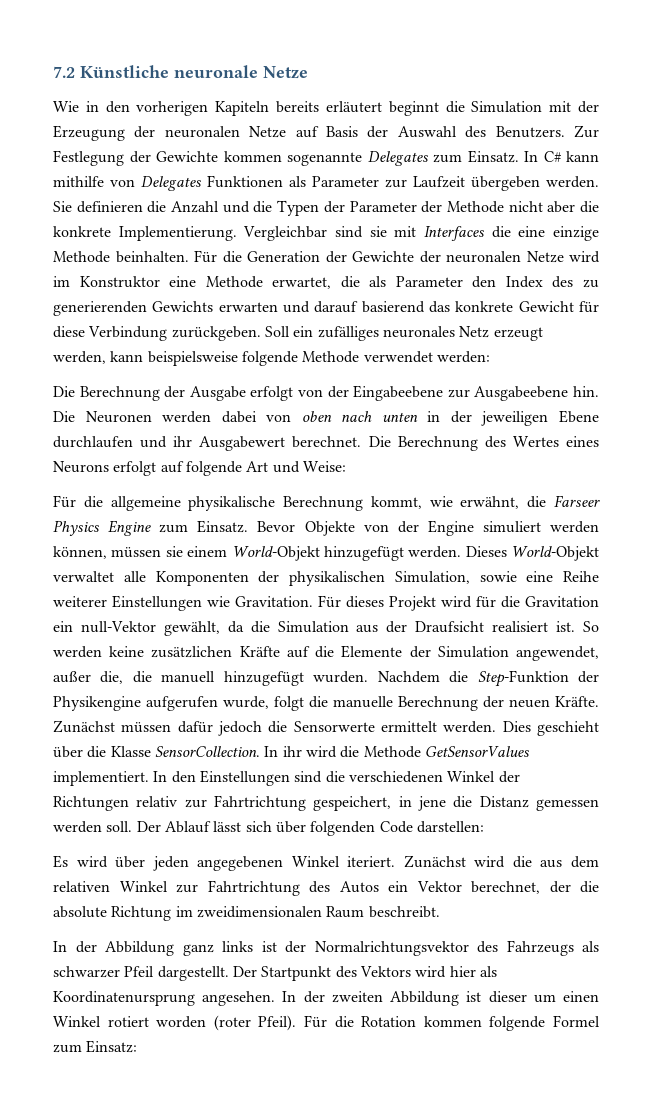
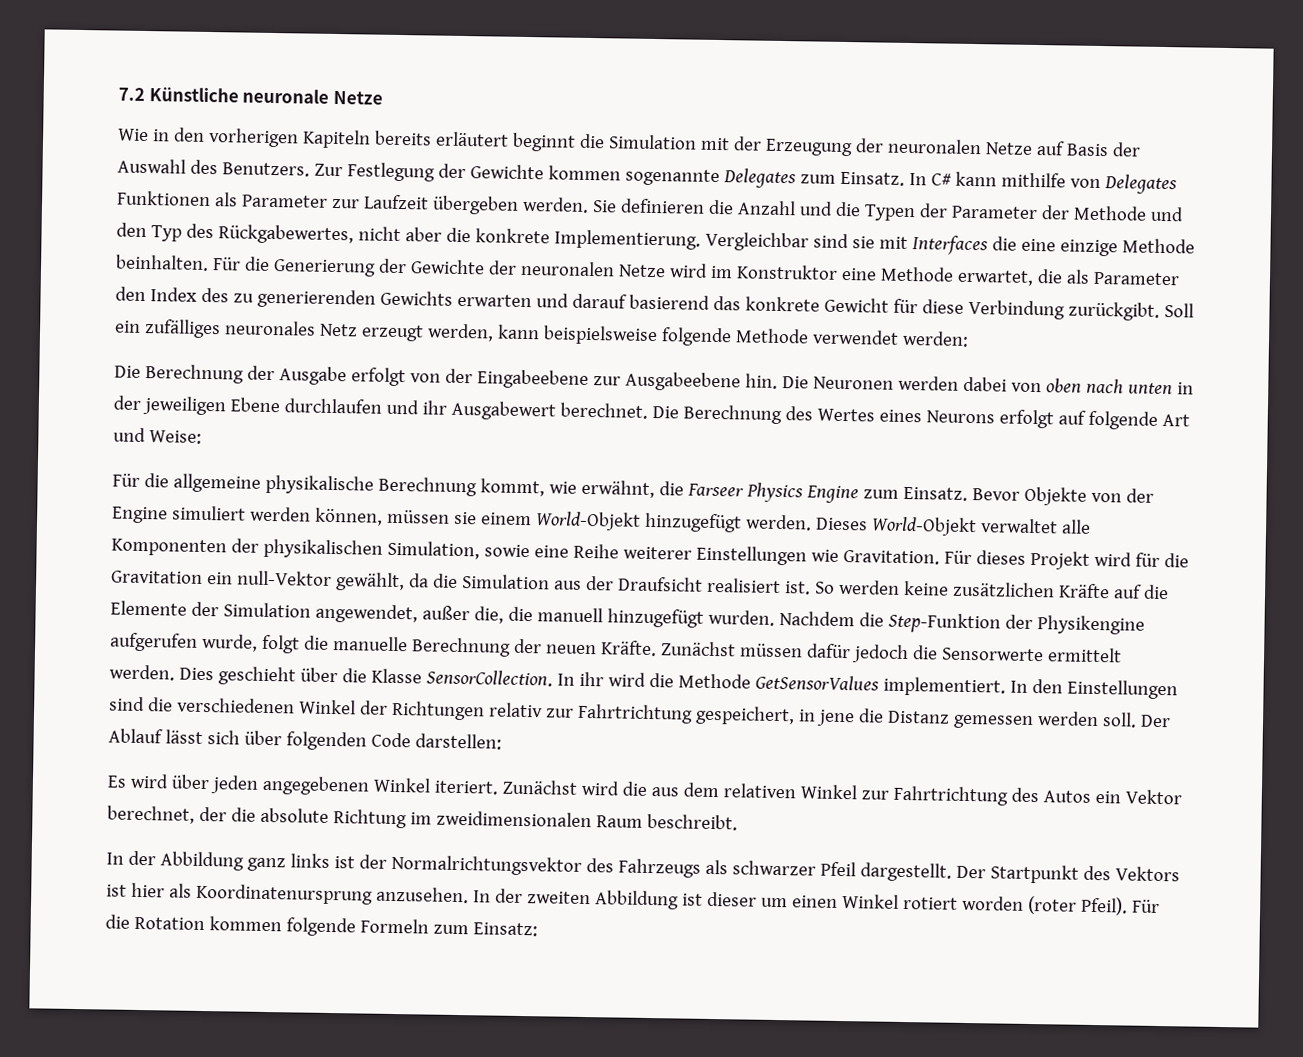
- Sie definieren die Anzahl und die Typen der Parameter der Methode nicht aber die konkrete Implementierung.
+ Sie definieren die Anzahl und die Typen der Parameter der Methode und den Typ des Rückgabewertes, nicht aber die konkrete Implementierung.
- Für die Generation der Gewichte der neuronalen Netze wird im Konstruktor eine Methode erwartet, die als Parameter den Index des zu generierenden Gewichts erwarten und darauf basierend das konkrete Gewicht für diese Verbindung zurückgeben.
+ Für die Generierung der Gewichte der neuronalen Netze wird im Konstruktor eine Methode erwartet, die als Parameter den Index des zu generierenden Gewichts erwarten und darauf basierend das konkrete Gewicht für diese Verbindung zurückgibt.
- Der Startpunkt des Vektors wird hier als Koordinatenursprung angesehen.
+ Der Startpunkt des Vektors ist hier als Koordinatenursprung anzusehen.
- Für die Rotation kommen folgende Formel zum Einsatz:
+ Für die Rotation kommen folgende Formeln zum Einsatz:

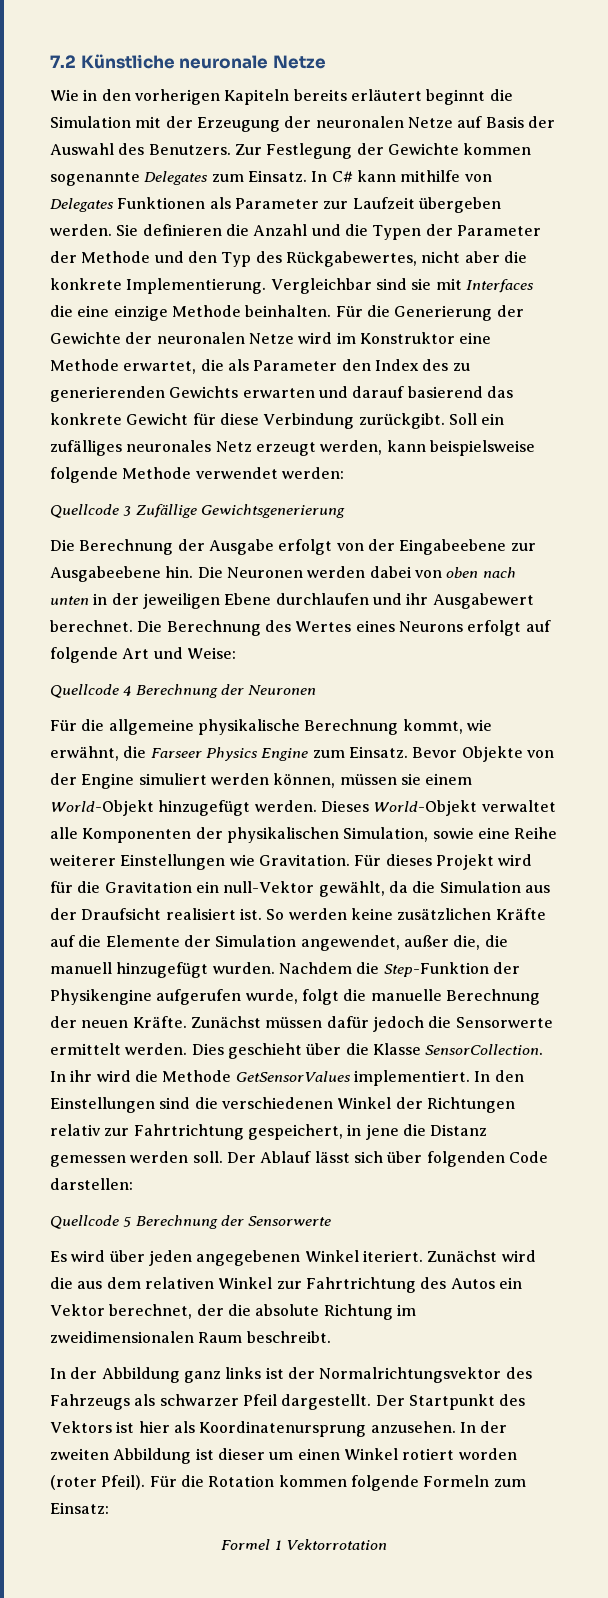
+ Quellcode 3 Zufällige Gewichtsgenerierung
+ Quellcode 4 Berechnung der Neuronen
+ Quellcode 5 Berechnung der Sensorwerte
+ Formel 1 Vektorrotation

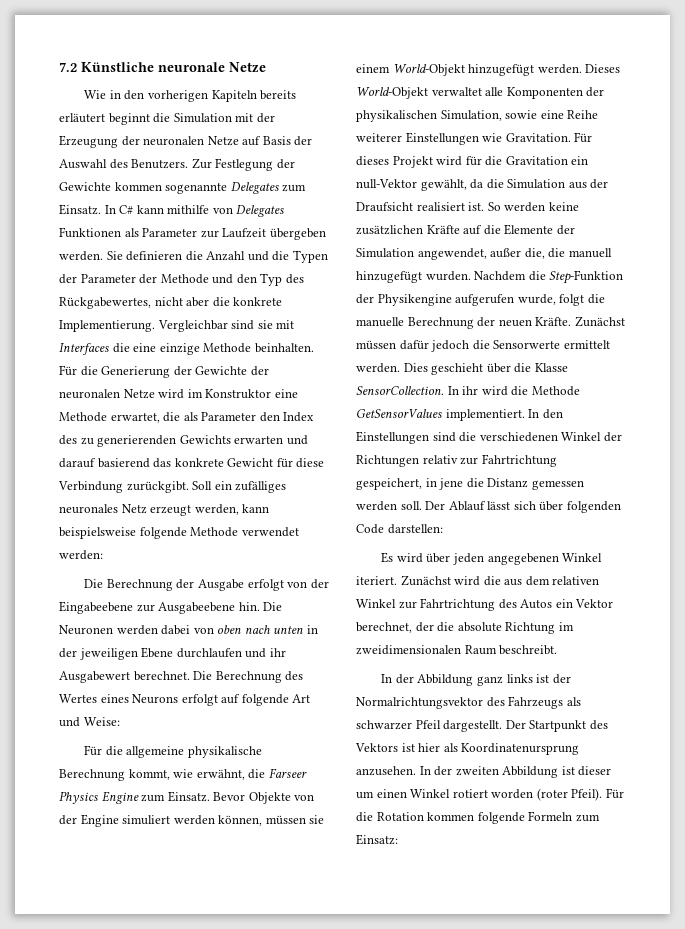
- Quellcode 3 Zufällige Gewichtsgenerierung
- Quellcode 4 Berechnung der Neuronen
- Quellcode 5 Berechnung der Sensorwerte
- Formel 1 Vektorrotation

